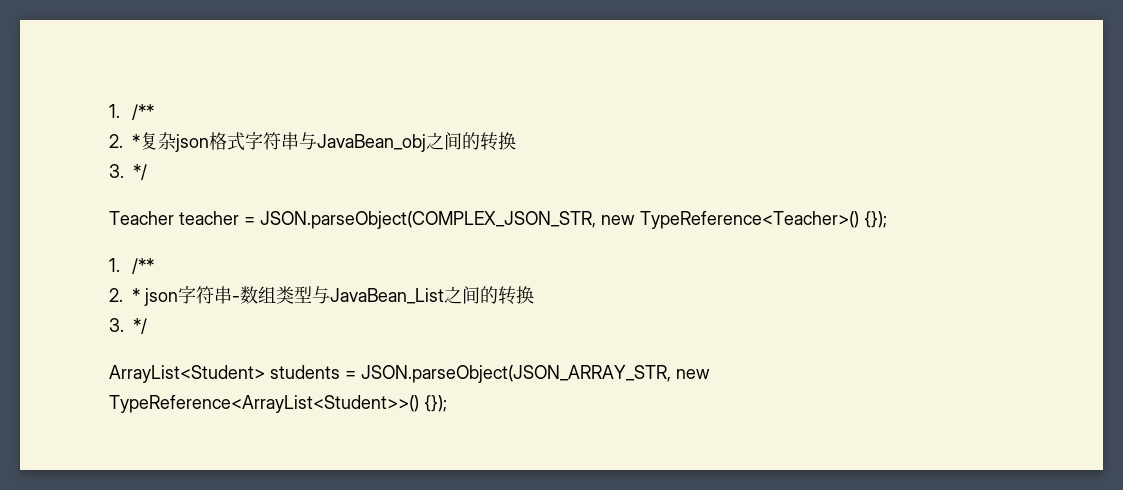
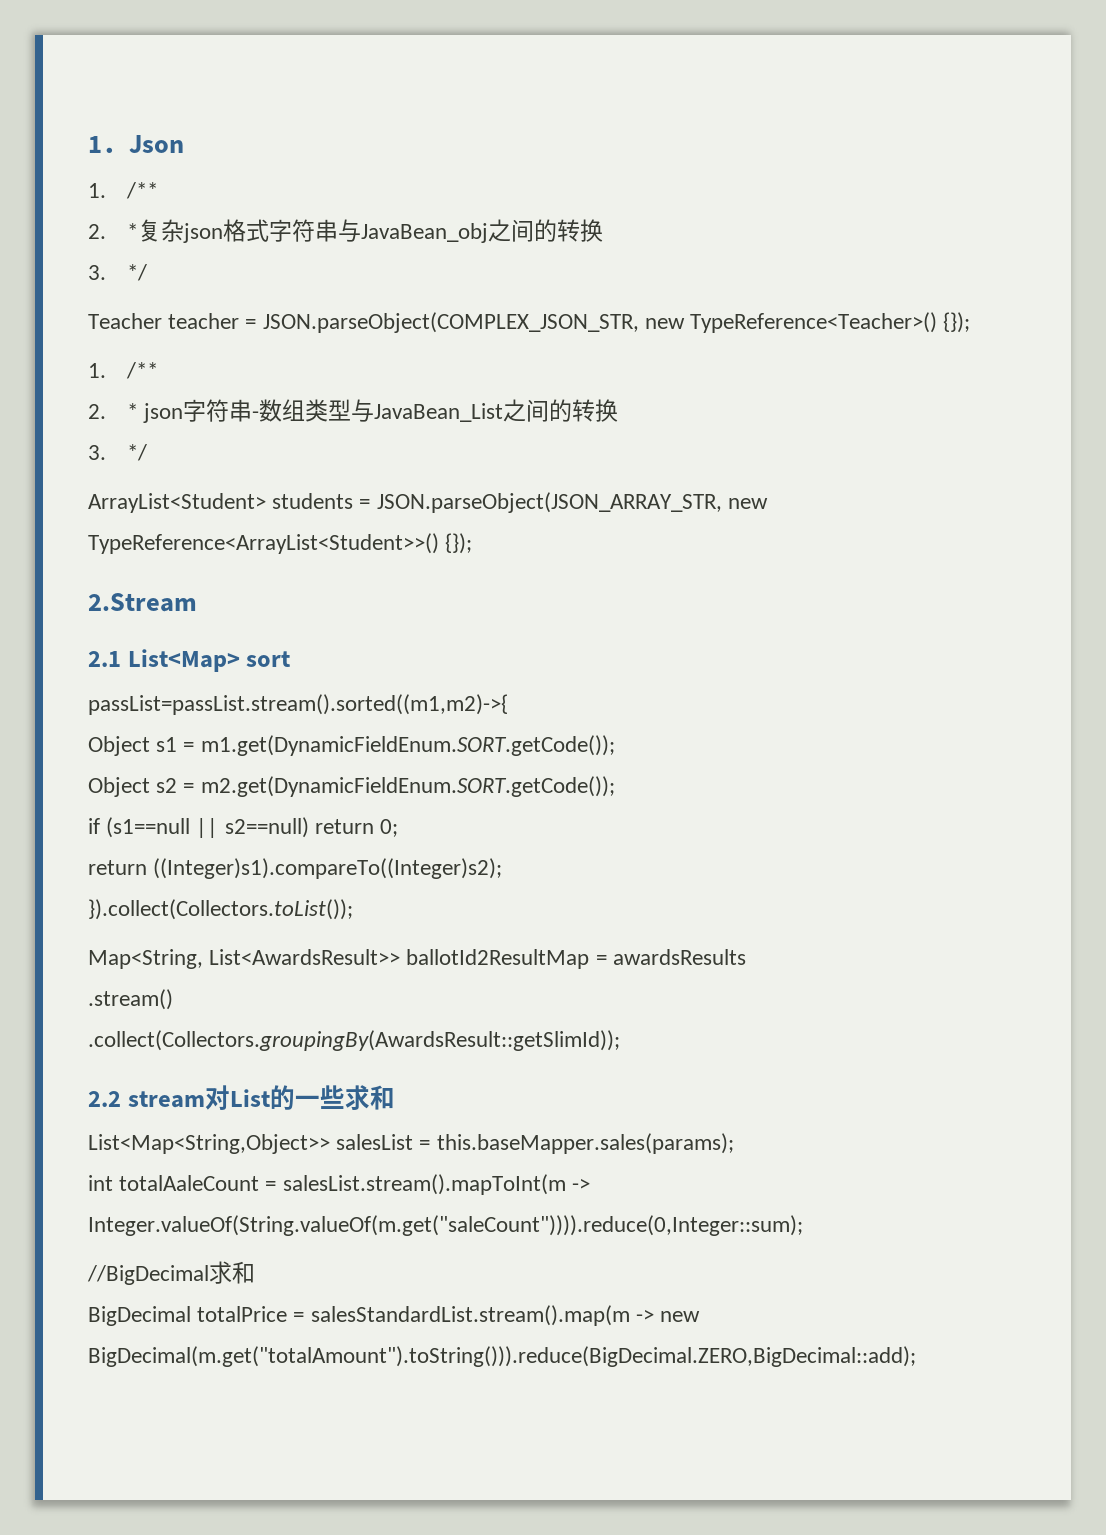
+ 1．Json
+ 2.Stream
+ 2.1 List<Map> sort
+ passList=passList.stream().sorted((m1,m2)->{
+ Object s1 = m1.get(DynamicFieldEnum.SORT.getCode());
+ Object s2 = m2.get(DynamicFieldEnum.SORT.getCode());
+ if (s1==null || s2==null) return 0;
+ return ((Integer)s1).compareTo((Integer)s2);
+ }).collect(Collectors.toList());
+ Map<String, List<AwardsResult>> ballotId2ResultMap = awardsResults
+ .stream()
+ .collect(Collectors.groupingBy(AwardsResult::getSlimId));
+ 2.2 stream对List的一些求和
+ List<Map<String,Object>> salesList = this.baseMapper.sales(params);
+ int totalAaleCount = salesList.stream().mapToInt(m -> Integer.valueOf(String.valueOf(m.get("saleCount")))).reduce(0,Integer::sum);
+ //BigDecimal求和
+ BigDecimal totalPrice = salesStandardList.stream().map(m -> new BigDecimal(m.get("totalAmount").toString())).reduce(BigDecimal.ZERO,BigDecimal::add);

